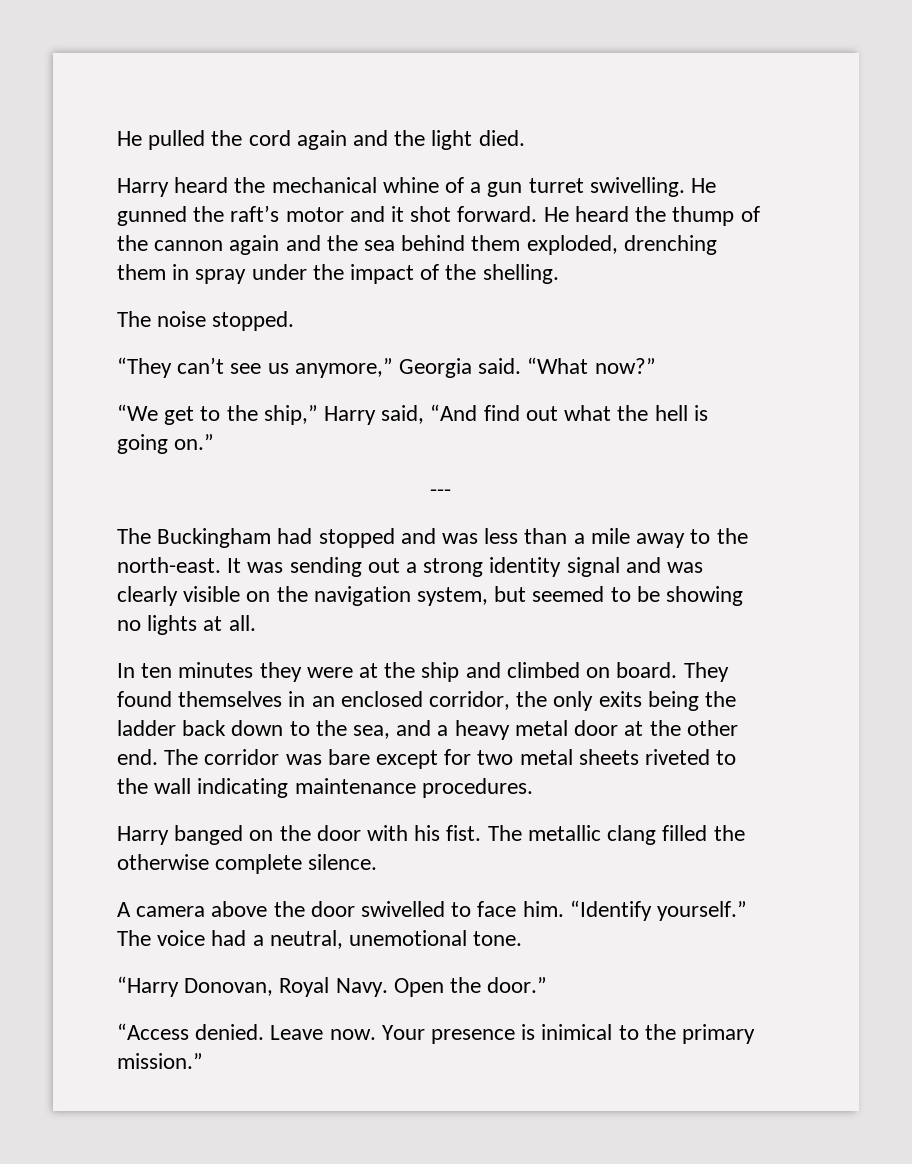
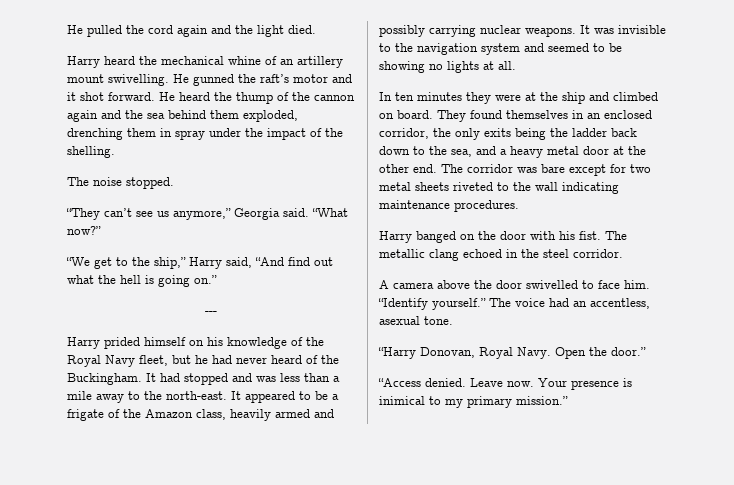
- Harry heard the mechanical whine of a gun turret swivelling.
+ Harry heard the mechanical whine of an artillery mount swivelling.
- The Buckingham had stopped and was less than a mile away to the north-east.
+ Harry prided himself on his knowledge of the Royal Navy fleet, but he had never heard of the Buckingham. It had stopped and was less than a mile away to the north-east.
- It was sending out a strong identity signal and was clearly visible on the navigation system, but seemed to be showing no lights at all.
+ It appeared to be a frigate of the Amazon class, heavily armed and possibly carrying nuclear weapons. It was invisible to the navigation system and seemed to be showing no lights at all.
- The metallic clang filled the otherwise complete silence.
+ The metallic clang echoed in the steel corridor.
- The voice had a neutral, unemotional tone.
+ The voice had an accentless, asexual tone.
- Your presence is inimical to the primary mission.”
+ Your presence is inimical to my primary mission.”

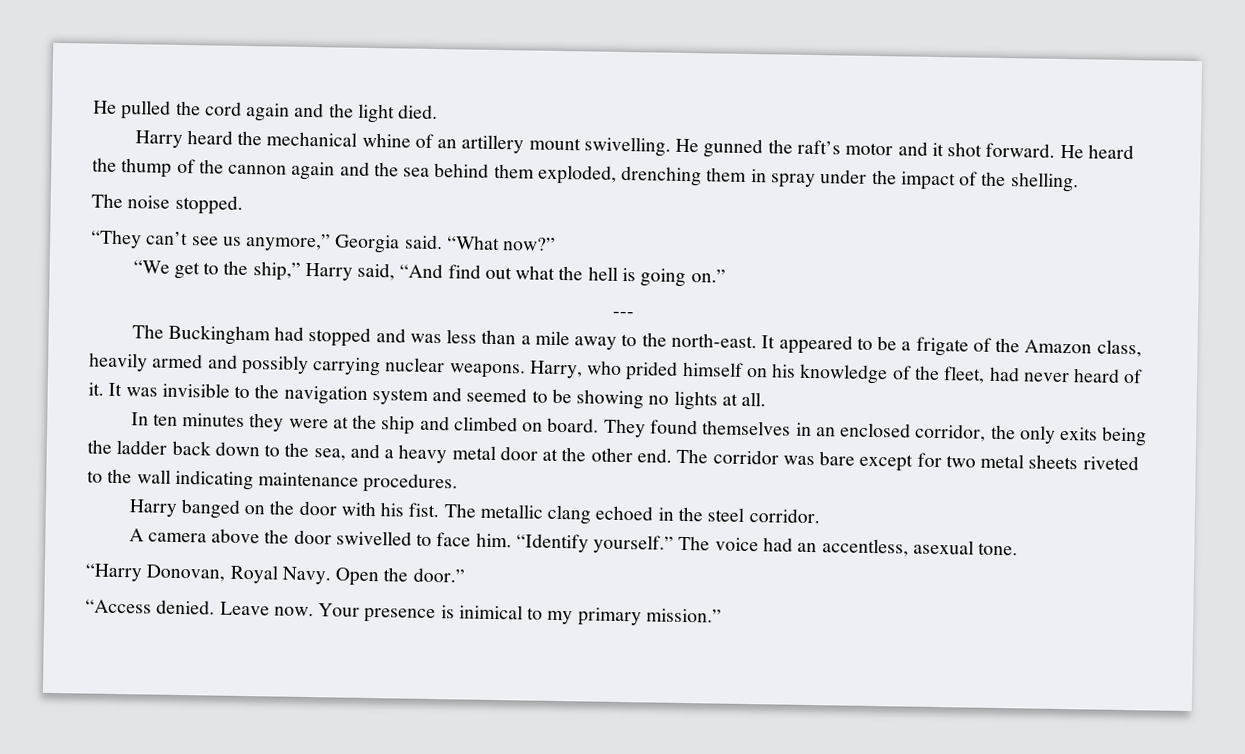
- Harry prided himself on his knowledge of the Royal Navy fleet, but he had never heard of the Buckingham. It had stopped and was less than a mile away to the north-east.
+ The Buckingham had stopped and was less than a mile away to the north-east.
+ Harry, who prided himself on his knowledge of the fleet, had never heard of it.

